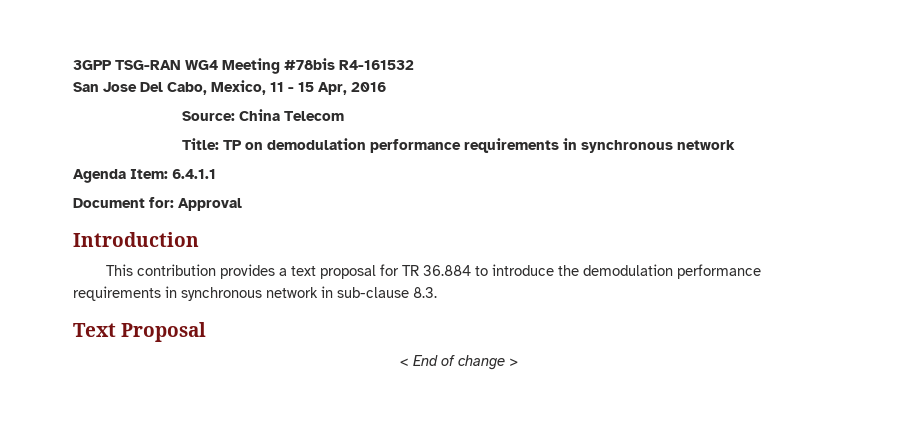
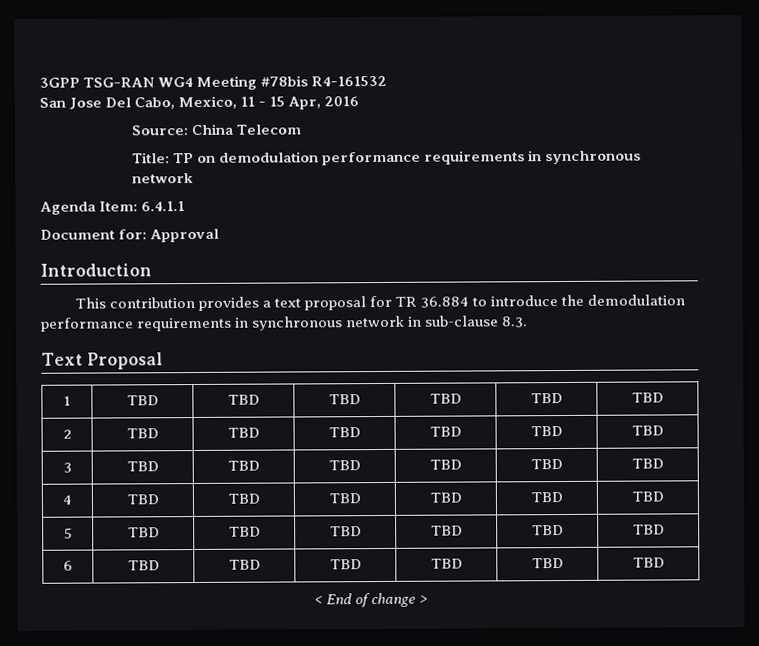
+ 1 | TBD | TBD | TBD | TBD | TBD | TBD
+ 2 | TBD | TBD | TBD | TBD | TBD | TBD
+ 3 | TBD | TBD | TBD | TBD | TBD | TBD
+ 4 | TBD | TBD | TBD | TBD | TBD | TBD
+ 5 | TBD | TBD | TBD | TBD | TBD | TBD
+ 6 | TBD | TBD | TBD | TBD | TBD | TBD

